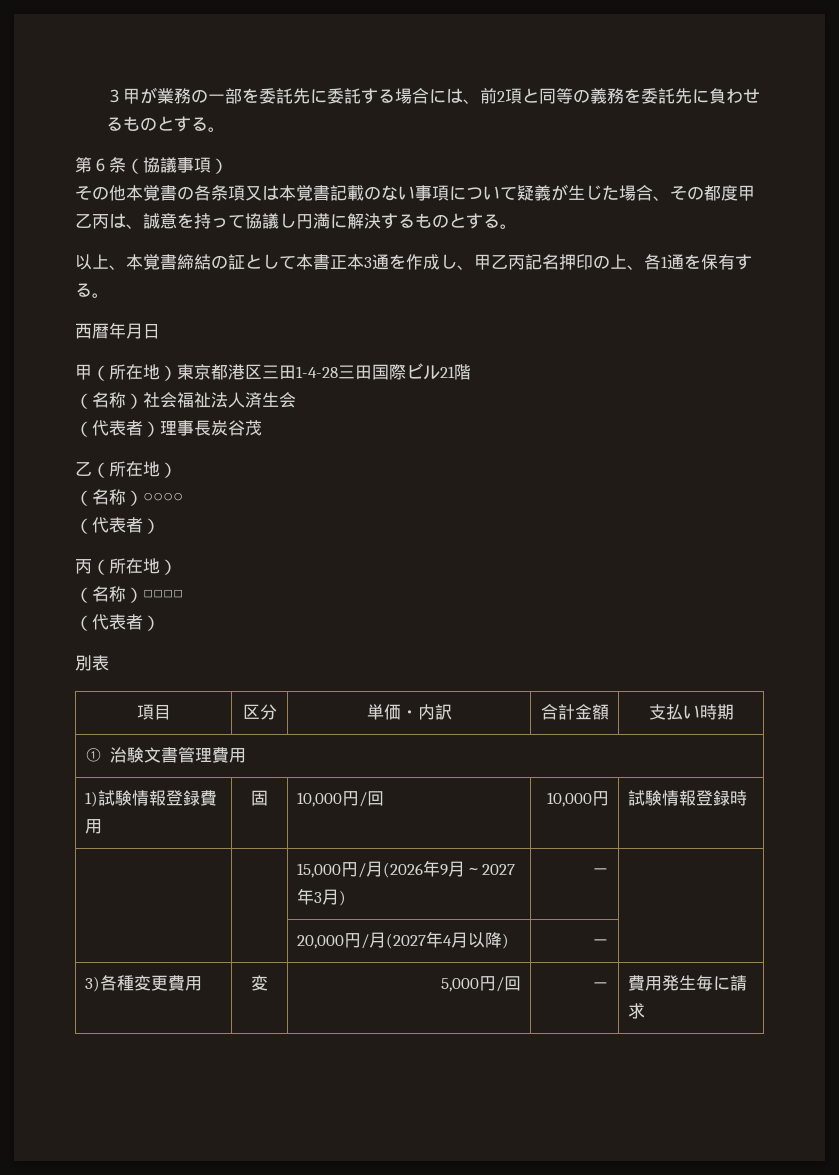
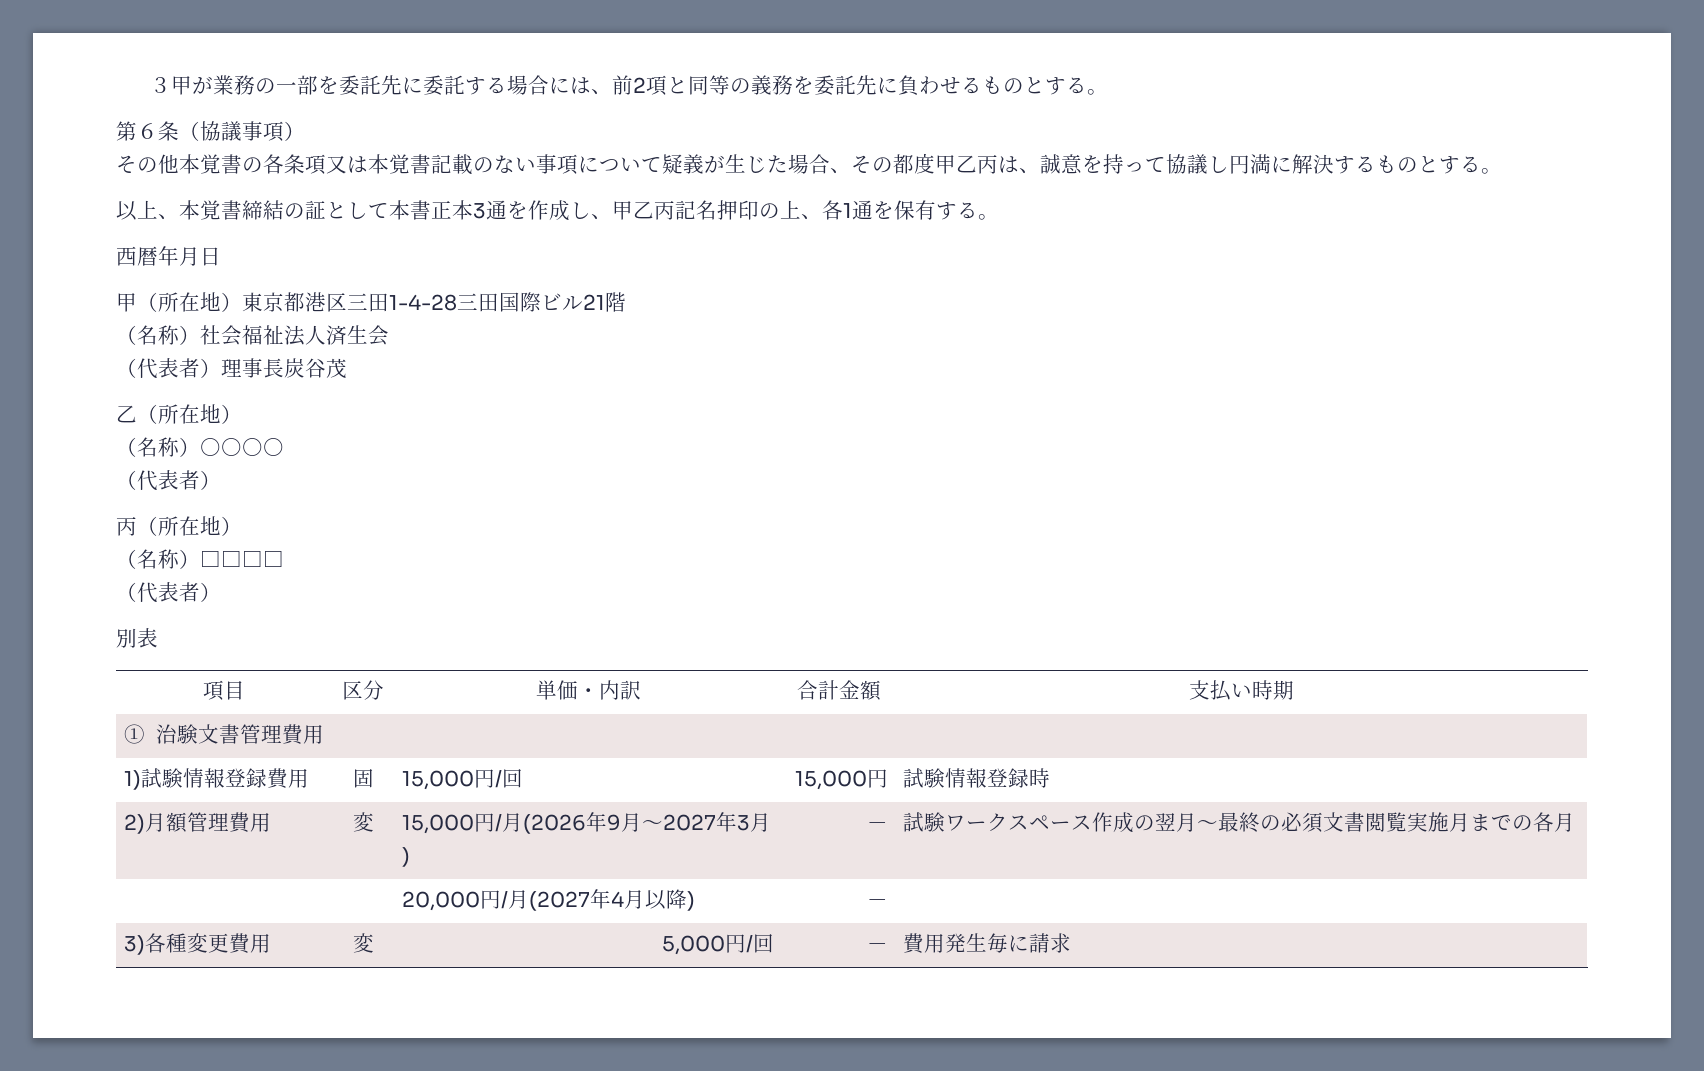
- 1)試験情報登録費用 | 固 | 10,000円/回 | 10,000円 | 試験情報登録時
+ 1)試験情報登録費用 | 固 | 15,000円/回 | 15,000円 | 試験情報登録時
- | | 15,000円/月(2026年9月～2027年3月) | － |
+ 2)月額管理費用 | 変 | 15,000円/月(2026年9月～2027年3月) | － | 試験ワークスペース作成の翌月～最終の必須文書閲覧実施月までの各月

